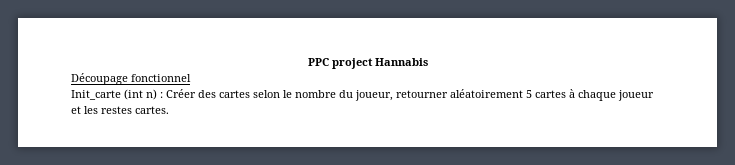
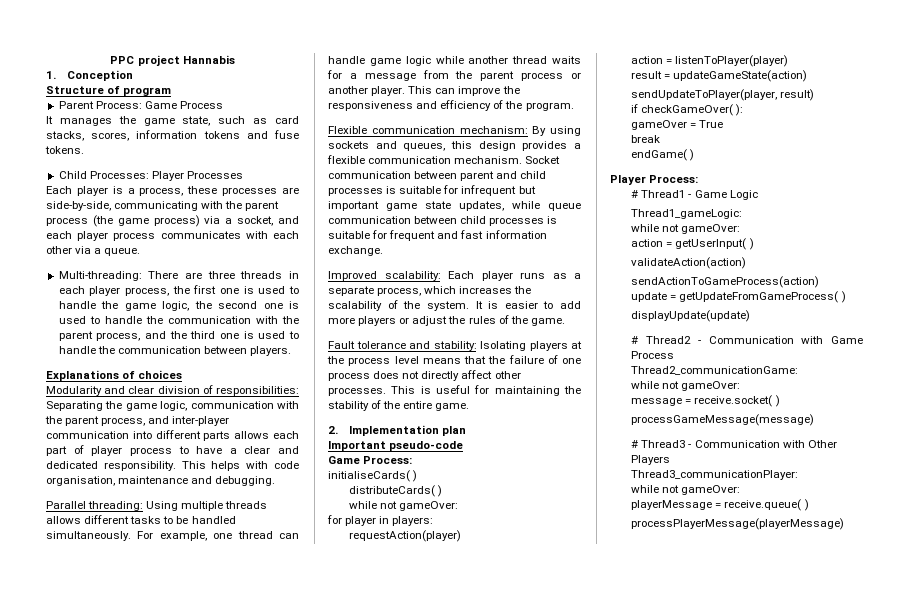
- Découpage fonctionnel
- Init_carte (int n) : Créer des cartes selon le nombre du joueur, retourner aléatoirement 5 cartes à chaque joueur et les restes cartes.
+ 1. Conception
+ Structure of program
+ Parent Process: Game Process
+ It manages the game state, such as card stacks, scores, information tokens and fuse tokens.
+ Child Processes: Player Processes
+ Each player is a process, these processes are side-by-side, communicating with the parent process (the game process) via a socket, and each player process communicates with each other via a queue.
+ Multi-threading: There are three threads in each player process, the first one is used to handle the game logic, the second one is used to handle the communication with the parent process, and the third one is used to handle the communication between players.
+ Explanations of choices
+ Modularity and clear division of responsibilities: Separating the game logic, communication with the parent process, and inter-player communication into different parts allows each part of player process to have a clear and dedicated responsibility. This helps with code organisation, maintenance and debugging.
+ Parallel threading: Using multiple threads allows different tasks to be handled simultaneously. For example, one thread can handle game logic while another thread waits for a message from the parent process or another player. This can improve the responsiveness and efficiency of the program.
+ Flexible communication mechanism: By using sockets and queues, this design provides a flexible communication mechanism. Socket communication between parent and child processes is suitable for infrequent but important game state updates, while queue communication between child processes is suitable for frequent and fast information exchange.
+ Improved scalability: Each player runs as a separate process, which increases the scalability of the system. It is easier to add more players or adjust the rules of the game.
+ Fault tolerance and stability: Isolating players at the process level means that the failure of one process does not directly affect other processes. This is useful for maintaining the stability of the entire game.
+ 2. Implementation plan
+ Important pseudo-code
+ Game Process:
+ initialiseCards( )
+ distributeCards( )
+ while not gameOver:
+ for player in players:
+ requestAction(player)
+ action = listenToPlayer(player)
+ result = updateGameState(action)
+ sendUpdateToPlayer(player, result)
+ if checkGameOver( ):
+ gameOver = True
+ break
+ endGame( )
+ Player Process:
+ # Thread1 - Game Logic
+ Thread1_gameLogic:
+ while not gameOver:
+ action = getUserInput( )
+ validateAction(action)
+ sendActionToGameProcess(action)
+ update = getUpdateFromGameProcess( )
+ displayUpdate(update)
+ # Thread2 - Communication with Game Process
+ Thread2_communicationGame:
+ while not gameOver:
+ message = receive.socket( )
+ processGameMessage(message)
+ # Thread3 - Communication with Other Players
+ Thread3_communicationPlayer:
+ while not gameOver:
+ playerMessage = receive.queue( )
+ processPlayerMessage(playerMessage)

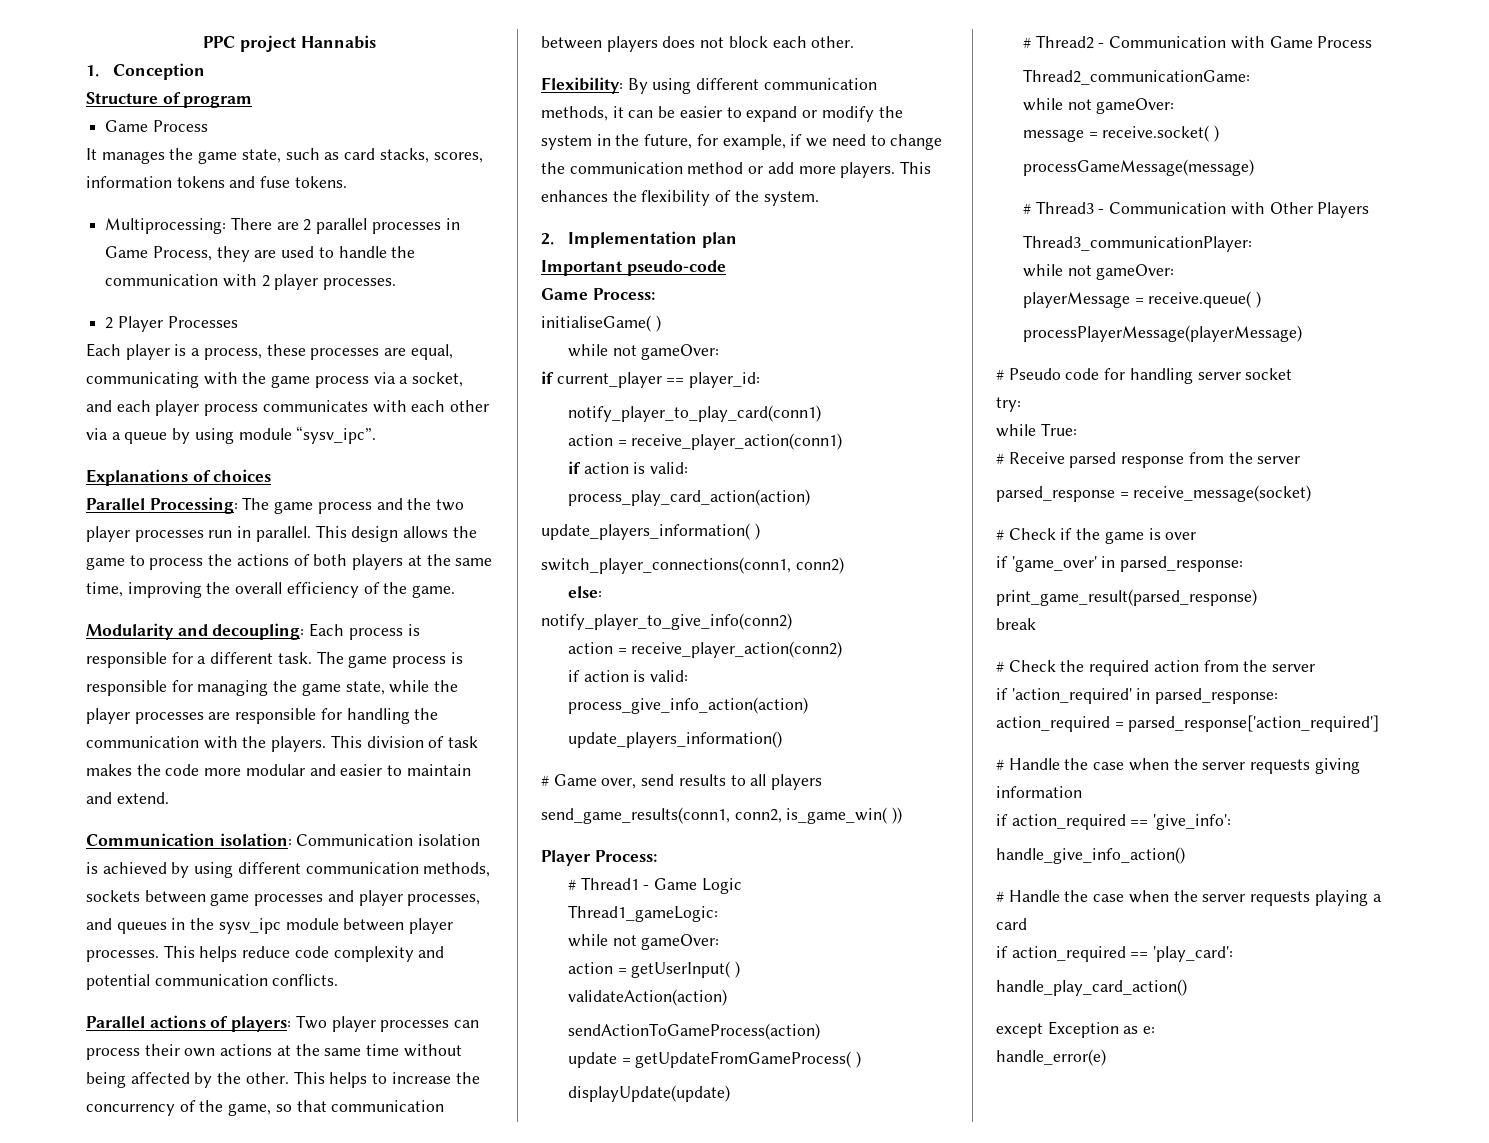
  Structure of program
- Parent Process: Game Process
+ Game Process
- Child Processes: Player Processes
+ Multiprocessing: There are 2 parallel processes in Game Process, they are used to handle the communication with 2 player processes.
+ 2 Player Processes
- Each player is a process, these processes are side-by-side, communicating with the parent process (the game process) via a socket, and each player process communicates with each other via a queue.
- Multi-threading: There are three threads in each player process, the first one is used to handle the game logic, the second one is used to handle the communication with the parent process, and the third one is used to handle the communication between players.
+ Each player is a process, these processes are equal, communicating with the game process via a socket, and each player process communicates with each other via a queue by using module “sysv_ipc”.
  Explanations of choices
- Modularity and clear division of responsibilities: Separating the game logic, communication with the parent process, and inter-player communication into different parts allows each part of player process to have a clear and dedicated responsibility. This helps with code organisation, maintenance and debugging.
- Parallel threading: Using multiple threads allows different tasks to be handled simultaneously. For example, one thread can handle game logic while another thread waits for a message from the parent process or another player. This can improve the responsiveness and efficiency of the program.
- Flexible communication mechanism: By using sockets and queues, this design provides a flexible communication mechanism. Socket communication between parent and child processes is suitable for infrequent but important game state updates, while queue communication between child processes is suitable for frequent and fast information exchange.
- Improved scalability: Each player runs as a separate process, which increases the scalability of the system. It is easier to add more players or adjust the rules of the game.
- Fault tolerance and stability: Isolating players at the process level means that the failure of one process does not directly affect other processes. This is useful for maintaining the stability of the entire game.
+ Parallel Processing: The game process and the two player processes run in parallel. This design allows the game to process the actions of both players at the same time, improving the overall efficiency of the game.
+ Modularity and decoupling: Each process is responsible for a different task. The game process is responsible for managing the game state, while the player processes are responsible for handling the communication with the players. This division of task makes the code more modular and easier to maintain and extend.
+ Communication isolation: Communication isolation is achieved by using different communication methods, sockets between game processes and player processes, and queues in the sysv_ipc module between player processes. This helps reduce code complexity and potential communication conflicts.
+ Parallel actions of players: Two player processes can process their own actions at the same time without being affected by the other. This helps to increase the concurrency of the game, so that communication between players does not block each other.
+ Flexibility: By using different communication methods, it can be easier to expand or modify the system in the future, for example, if we need to change the communication method or add more players. This enhances the flexibility of the system.
- initialiseCards( )
- distributeCards( )
+ initialiseGame( )
- for player in players:
- requestAction(player)
- action = listenToPlayer(player)
- result = updateGameState(action)
- sendUpdateToPlayer(player, result)
- if checkGameOver( ):
- gameOver = True
- break
- endGame( )
+ if current_player == player_id:
+ notify_player_to_play_card(conn1)
+ action = receive_player_action(conn1)
+ if action is valid:
+ process_play_card_action(action)
+ update_players_information( )
+ switch_player_connections(conn1, conn2)
+ else:
+ notify_player_to_give_info(conn2)
+ action = receive_player_action(conn2)
+ if action is valid:
+ process_give_info_action(action)
+ update_players_information()
+ # Game over, send results to all players
+ send_game_results(conn1, conn2, is_game_win( ))
+ # Pseudo code for handling server socket
+ try:
+ while True:
+ # Receive parsed response from the server
+ parsed_response = receive_message(socket)
+ # Check if the game is over
+ if 'game_over' in parsed_response:
+ print_game_result(parsed_response)
+ break
+ # Check the required action from the server
+ if 'action_required' in parsed_response:
+ action_required = parsed_response['action_required']
+ # Handle the case when the server requests giving information
+ if action_required == 'give_info':
+ handle_give_info_action()
+ # Handle the case when the server requests playing a card
+ if action_required == 'play_card':
+ handle_play_card_action()
+ except Exception as e:
+ handle_error(e)

